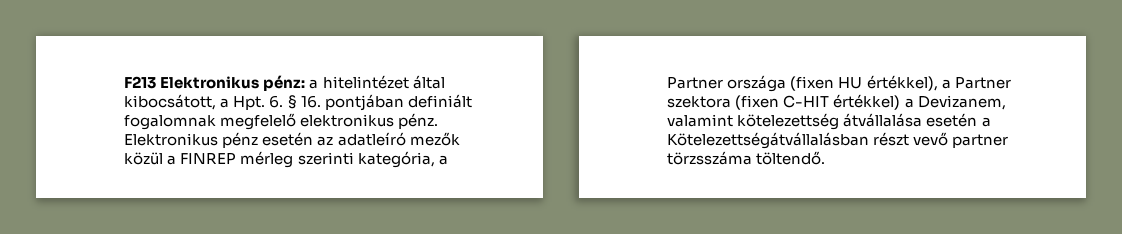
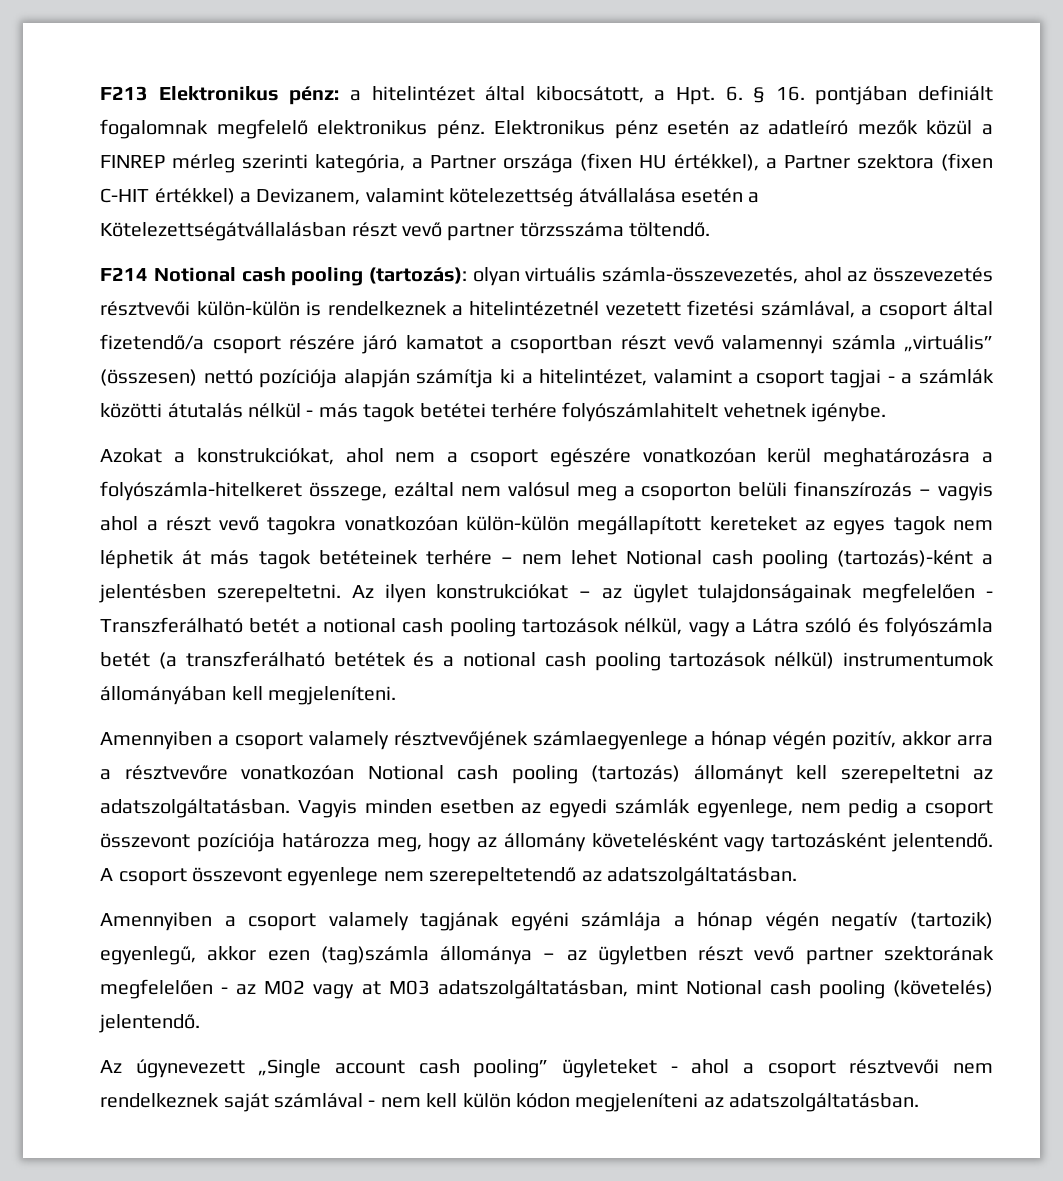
+ F214 Notional cash pooling (tartozás): olyan virtuális számla-összevezetés, ahol az összevezetés résztvevői külön-külön is rendelkeznek a hitelintézetnél vezetett fizetési számlával, a csoport által fizetendő/a csoport részére járó kamatot a csoportban részt vevő valamennyi számla „virtuális” (összesen) nettó pozíciója alapján számítja ki a hitelintézet, valamint a csoport tagjai - a számlák közötti átutalás nélkül - más tagok betétei terhére folyószámlahitelt vehetnek igénybe.
+ Azokat a konstrukciókat, ahol nem a csoport egészére vonatkozóan kerül meghatározásra a folyószámla-hitelkeret összege, ezáltal nem valósul meg a csoporton belüli finanszírozás – vagyis ahol a részt vevő tagokra vonatkozóan külön-külön megállapított kereteket az egyes tagok nem léphetik át más tagok betéteinek terhére – nem lehet Notional cash pooling (tartozás)-ként a jelentésben szerepeltetni. Az ilyen konstrukciókat – az ügylet tulajdonságainak megfelelően - Transzferálható betét a notional cash pooling tartozások nélkül, vagy a Látra szóló és folyószámla betét (a transzferálható betétek és a notional cash pooling tartozások nélkül) instrumentumok állományában kell megjeleníteni.
+ Amennyiben a csoport valamely résztvevőjének számlaegyenlege a hónap végén pozitív, akkor arra a résztvevőre vonatkozóan Notional cash pooling (tartozás) állományt kell szerepeltetni az adatszolgáltatásban. Vagyis minden esetben az egyedi számlák egyenlege, nem pedig a csoport összevont pozíciója határozza meg, hogy az állomány követelésként vagy tartozásként jelentendő. A csoport összevont egyenlege nem szerepeltetendő az adatszolgáltatásban.
+ Amennyiben a csoport valamely tagjának egyéni számlája a hónap végén negatív (tartozik) egyenlegű, akkor ezen (tag)számla állománya – az ügyletben részt vevő partner szektorának megfelelően - az M02 vagy at M03 adatszolgáltatásban, mint Notional cash pooling (követelés) jelentendő.
+ Az úgynevezett „Single account cash pooling” ügyleteket - ahol a csoport résztvevői nem rendelkeznek saját számlával - nem kell külön kódon megjeleníteni az adatszolgáltatásban.

